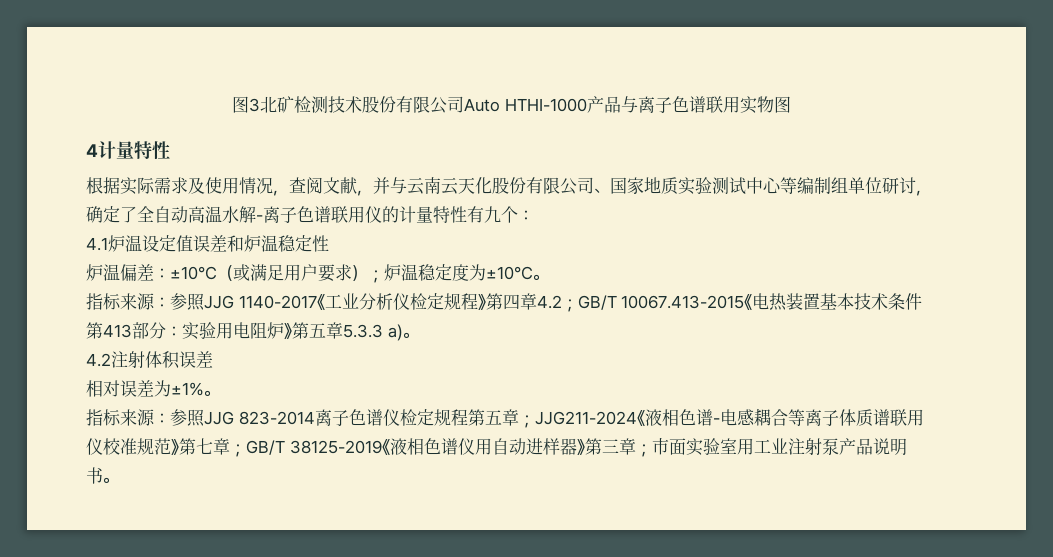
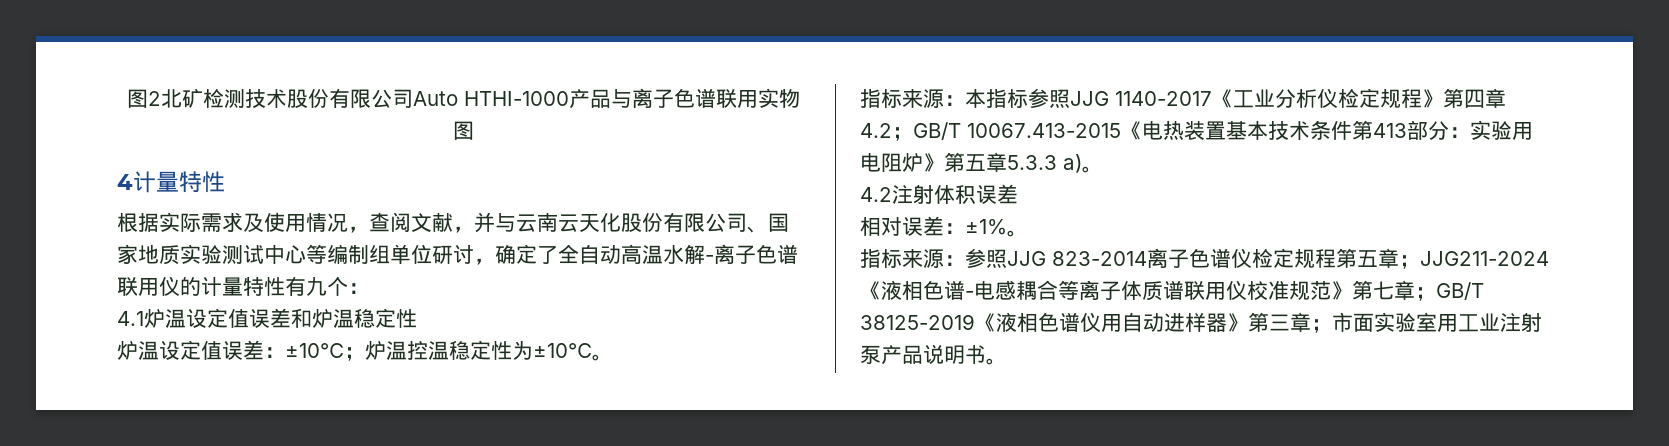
- 图3北矿检测技术股份有限公司Auto HTHI-1000产品与离子色谱联用实物图
+ 图2北矿检测技术股份有限公司Auto HTHI-1000产品与离子色谱联用实物图
- 炉温偏差：±10℃（或满足用户要求）；炉温稳定度为±10℃。
+ 炉温设定值误差：±10℃；炉温控温稳定性为±10℃。
- 指标来源：参照JJG 1140-2017《工业分析仪检定规程》第四章4.2；GB/T 10067.413-2015《电热装置基本技术条件第413部分：实验用电阻炉》第五章5.3.3 a)。
+ 指标来源：本指标参照JJG 1140-2017《工业分析仪检定规程》第四章4.2；GB/T 10067.413-2015《电热装置基本技术条件第413部分：实验用电阻炉》第五章5.3.3 a)。
- 相对误差为±1%。
+ 相对误差：±1%。

